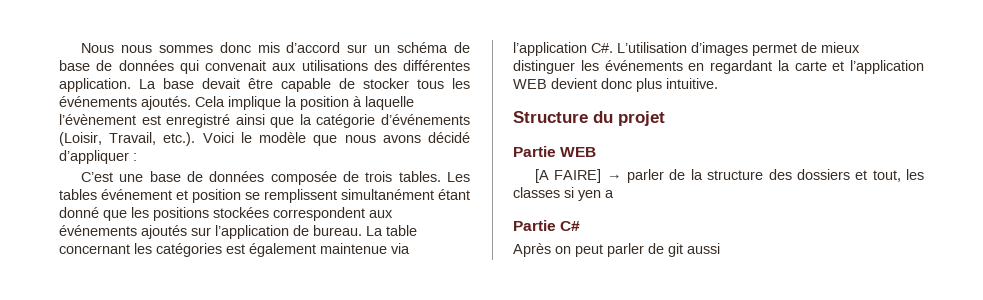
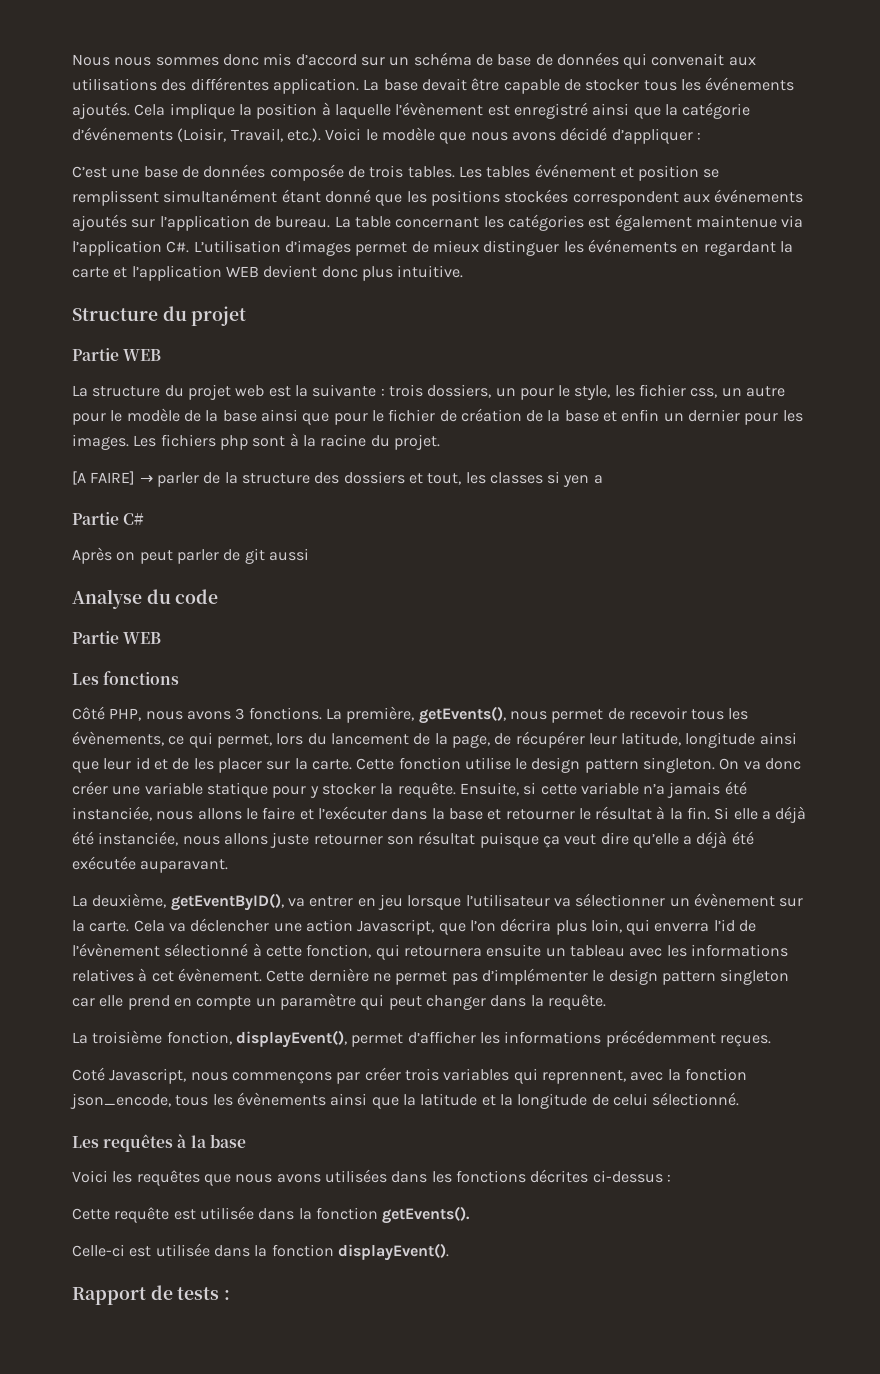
+ La structure du projet web est la suivante : trois dossiers, un pour le style, les fichier css, un autre pour le modèle de la base ainsi que pour le fichier de création de la base et enfin un dernier pour les images. Les fichiers php sont à la racine du projet.
+ Analyse du code
+ Partie WEB
+ Les fonctions
+ Côté PHP, nous avons 3 fonctions. La première, getEvents(), nous permet de recevoir tous les évènements, ce qui permet, lors du lancement de la page, de récupérer leur latitude, longitude ainsi que leur id et de les placer sur la carte. Cette fonction utilise le design pattern singleton. On va donc créer une variable statique pour y stocker la requête. Ensuite, si cette variable n’a jamais été instanciée, nous allons le faire et l’exécuter dans la base et retourner le résultat à la fin. Si elle a déjà été instanciée, nous allons juste retourner son résultat puisque ça veut dire qu’elle a déjà été exécutée auparavant.
+ La deuxième, getEventByID(), va entrer en jeu lorsque l’utilisateur va sélectionner un évènement sur la carte. Cela va déclencher une action Javascript, que l’on décrira plus loin, qui enverra l’id de l’évènement sélectionné à cette fonction, qui retournera ensuite un tableau avec les informations relatives à cet évènement. Cette dernière ne permet pas d’implémenter le design pattern singleton car elle prend en compte un paramètre qui peut changer dans la requête.
+ La troisième fonction, displayEvent(), permet d’afficher les informations précédemment reçues.
+ Coté Javascript, nous commençons par créer trois variables qui reprennent, avec la fonction json_encode, tous les évènements ainsi que la latitude et la longitude de celui sélectionné.
+ Les requêtes à la base
+ Voici les requêtes que nous avons utilisées dans les fonctions décrites ci-dessus :
+ Cette requête est utilisée dans la fonction getEvents().
+ Celle-ci est utilisée dans la fonction displayEvent().
+ Rapport de tests :

